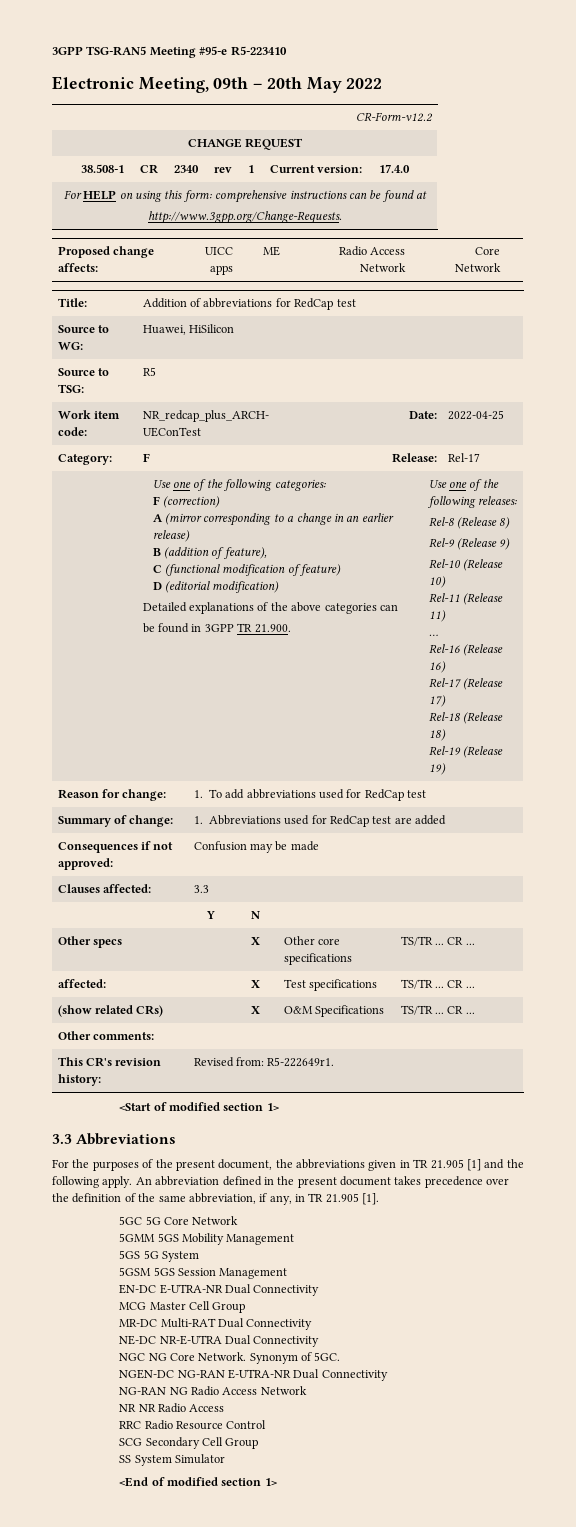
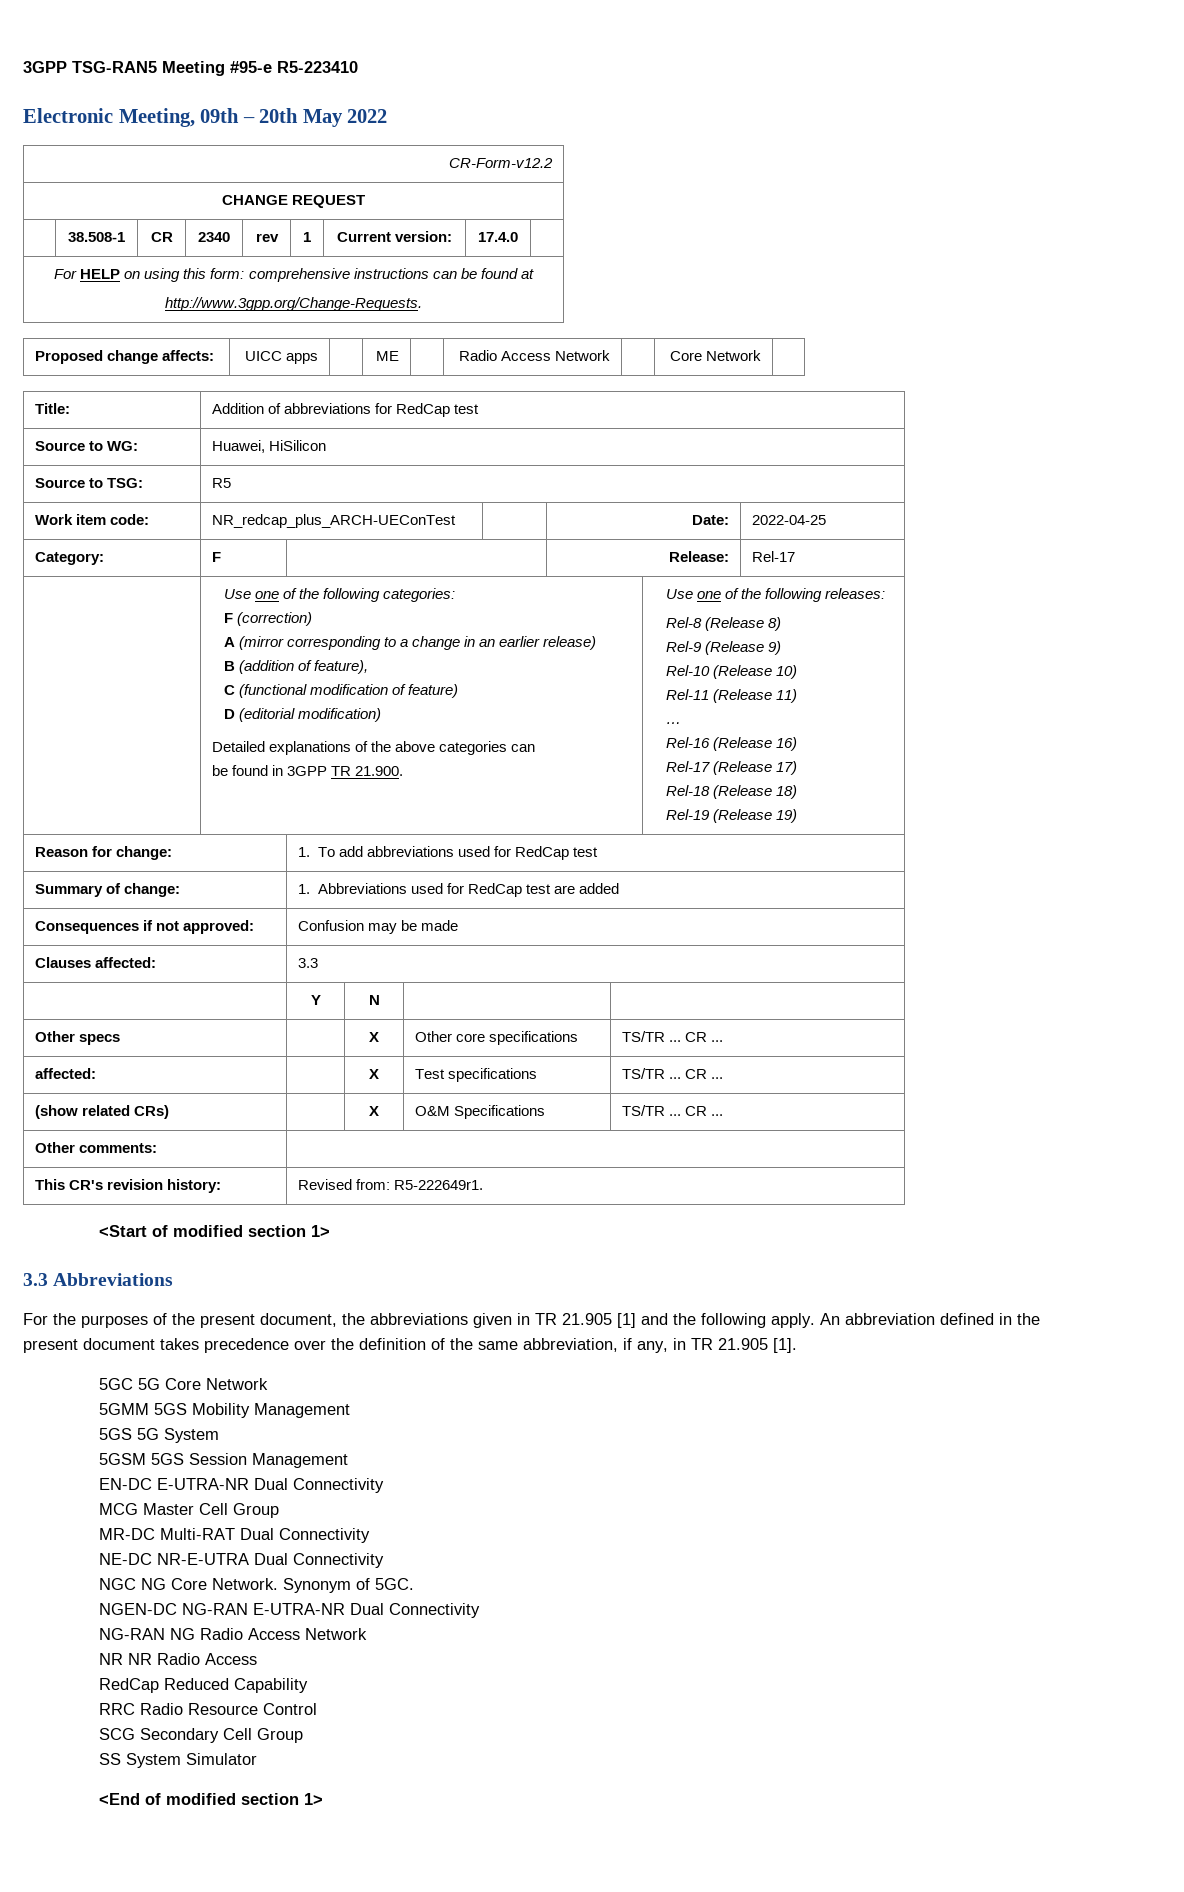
+ RedCap Reduced Capability

